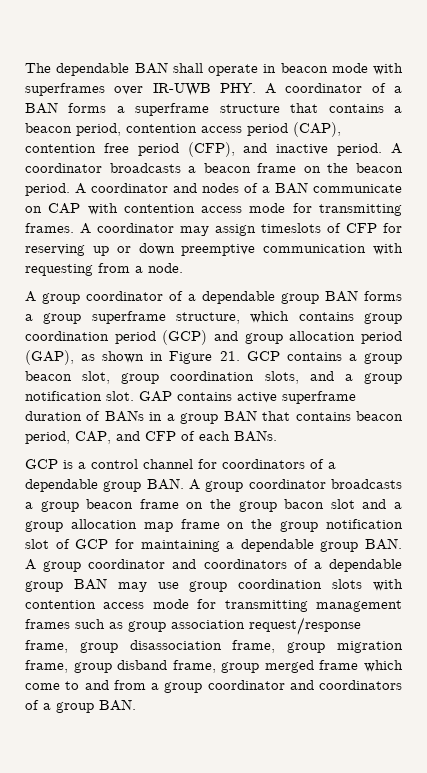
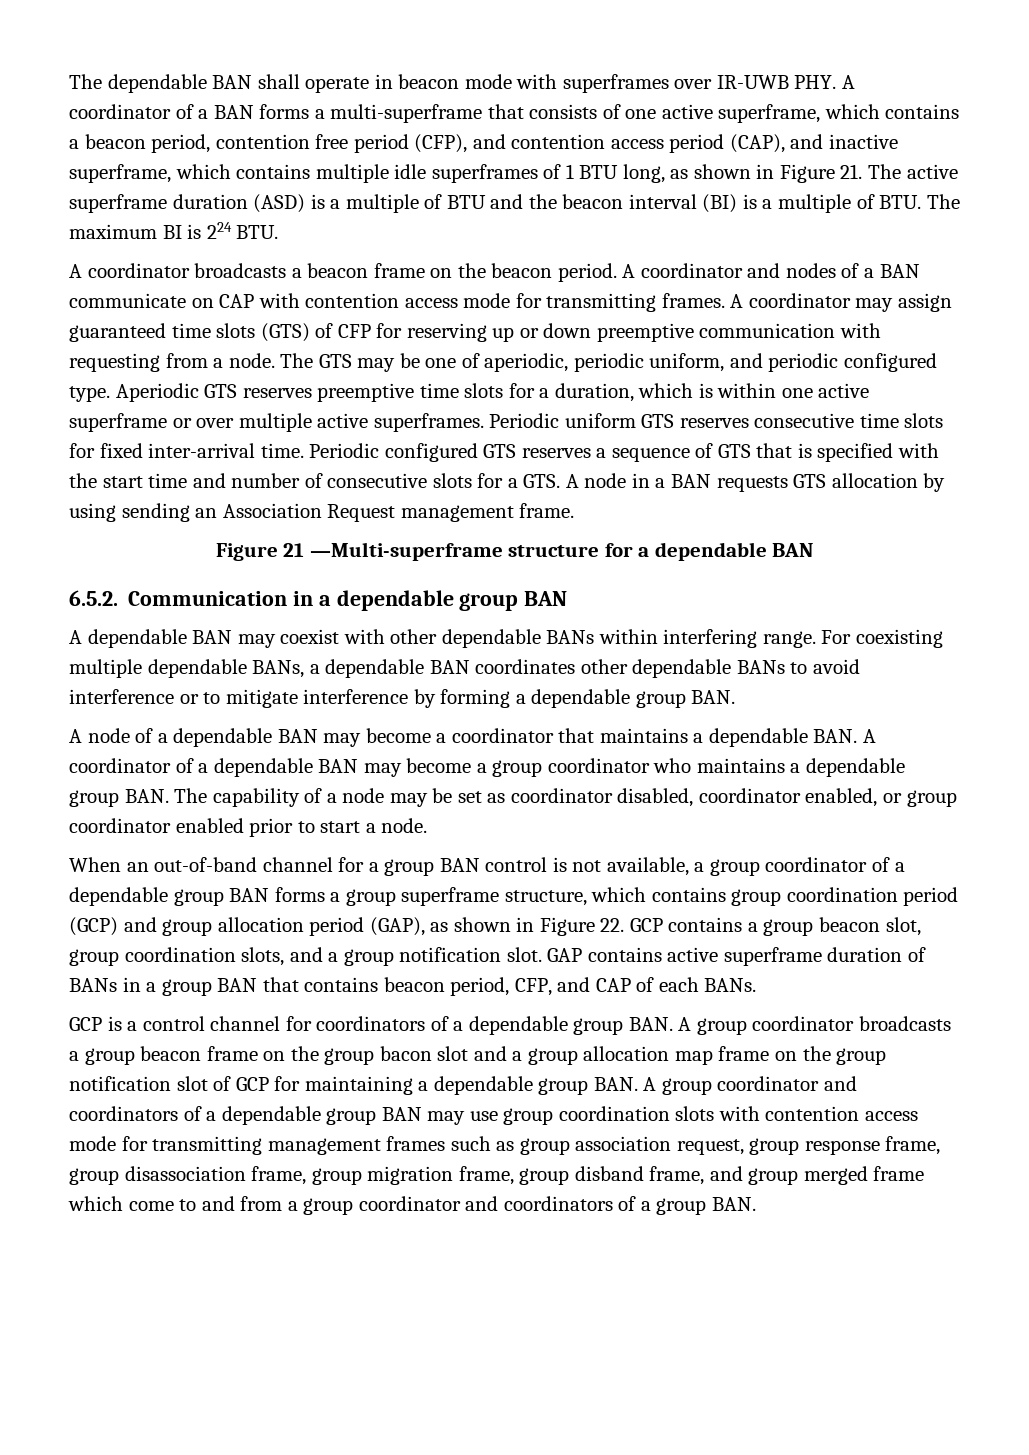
- The dependable BAN shall operate in beacon mode with superframes over IR-UWB PHY. A coordinator of a BAN forms a superframe structure that contains a beacon period, contention access period (CAP), contention free period (CFP), and inactive period. A coordinator broadcasts a beacon frame on the beacon period.
+ The dependable BAN shall operate in beacon mode with superframes over IR-UWB PHY. A coordinator of a BAN forms a multi-superframe that consists of one active superframe, which contains a beacon period, contention free period (CFP), and contention access period (CAP), and inactive superframe, which contains multiple idle superframes of 1 BTU long, as shown in Figure 21. The active superframe duration (ASD) is a multiple of BTU and the beacon interval (BI) is a multiple of BTU. The maximum BI is 224 BTU.
+ A coordinator broadcasts a beacon frame on the beacon period.
- A coordinator may assign timeslots of CFP for reserving up or down preemptive communication with requesting from a node.
- A group coordinator of a dependable group BAN forms a group superframe structure, which contains group coordination period (GCP) and group allocation period (GAP), as shown in Figure 21. GCP contains a group beacon slot, group coordination slots, and a group notification slot.
+ A coordinator may assign guaranteed time slots (GTS) of CFP for reserving up or down preemptive communication with requesting from a node. The GTS may be one of aperiodic, periodic uniform, and periodic configured type. Aperiodic GTS reserves preemptive time slots for a duration, which is within one active superframe or over multiple active superframes. Periodic uniform GTS reserves consecutive time slots for fixed inter-arrival time. Periodic configured GTS reserves a sequence of GTS that is specified with the start time and number of consecutive slots for a GTS. A node in a BAN requests GTS allocation by using sending an Association Request management frame.
+ Figure 21 —Multi-superframe structure for a dependable BAN
+ 6.5.2. Communication in a dependable group BAN
+ A dependable BAN may coexist with other dependable BANs within interfering range. For coexisting multiple dependable BANs, a dependable BAN coordinates other dependable BANs to avoid interference or to mitigate interference by forming a dependable group BAN.
+ A node of a dependable BAN may become a coordinator that maintains a dependable BAN. A coordinator of a dependable BAN may become a group coordinator who maintains a dependable group BAN. The capability of a node may be set as coordinator disabled, coordinator enabled, or group coordinator enabled prior to start a node.
+ When an out-of-band channel for a group BAN control is not available, a group coordinator of a dependable group BAN forms a group superframe structure, which contains group coordination period (GCP) and group allocation period (GAP), as shown in Figure 22. GCP contains a group beacon slot, group coordination slots, and a group notification slot.
- GAP contains active superframe duration of BANs in a group BAN that contains beacon period, CAP, and CFP of each BANs.
+ GAP contains active superframe duration of BANs in a group BAN that contains beacon period, CFP, and CAP of each BANs.
- GCP is a control channel for coordinators of a dependable group BAN. A group coordinator broadcasts a group beacon frame on the group bacon slot and a group allocation map frame on the group notification slot of GCP for maintaining a dependable group BAN. A group coordinator and coordinators of a dependable group BAN may use group coordination slots with contention access mode for transmitting management frames such as group association request/response frame, group disassociation frame, group migration frame, group disband frame, group merged frame which come to and from a group coordinator and coordinators of a group BAN.
+ GCP is a control channel for coordinators of a dependable group BAN. A group coordinator broadcasts a group beacon frame on the group bacon slot and a group allocation map frame on the group notification slot of GCP for maintaining a dependable group BAN. A group coordinator and coordinators of a dependable group BAN may use group coordination slots with contention access mode for transmitting management frames such as group association request, group response frame, group disassociation frame, group migration frame, group disband frame, and group merged frame which come to and from a group coordinator and coordinators of a group BAN.

